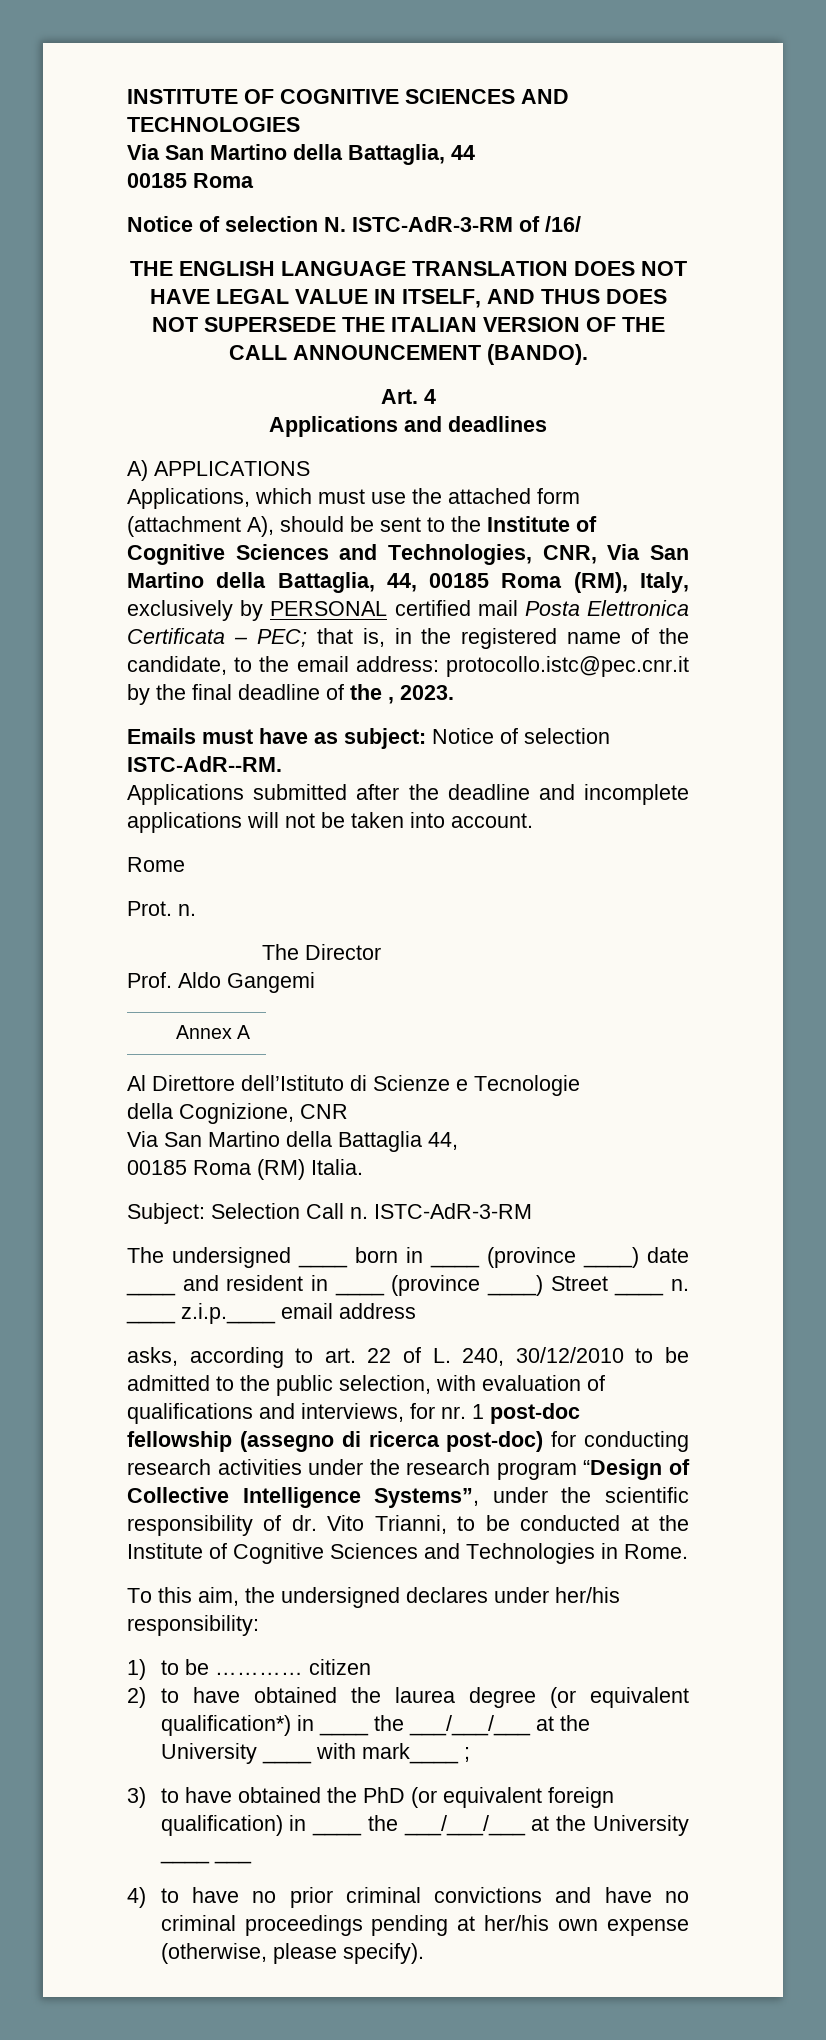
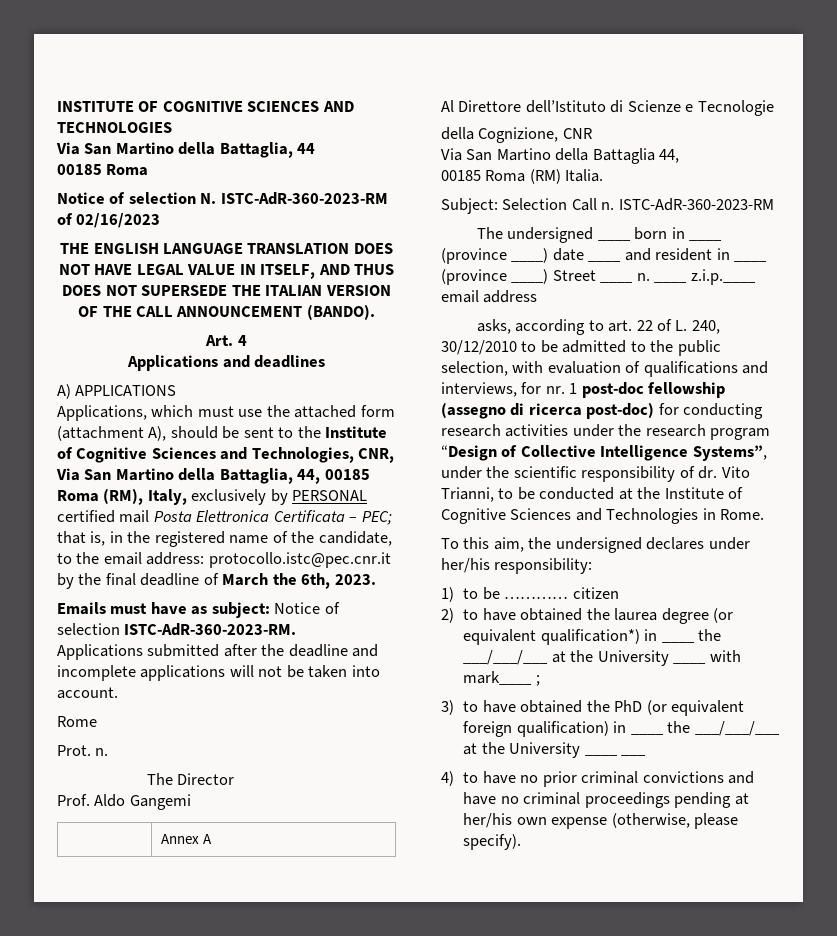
- Notice of selection N. ISTC-AdR-3-RM of /16/
+ Notice of selection N. ISTC-AdR-360-2023-RM of 02/16/2023
- protocollo.istc@pec.cnr.it by the final deadline of the , 2023.
+ protocollo.istc@pec.cnr.it by the final deadline of March the 6th, 2023.
- Emails must have as subject: Notice of selection ISTC-AdR--RM.
+ Emails must have as subject: Notice of selection ISTC-AdR-360-2023-RM.
- Subject: Selection Call n. ISTC-AdR-3-RM
+ Subject: Selection Call n. ISTC-AdR-360-2023-RM

